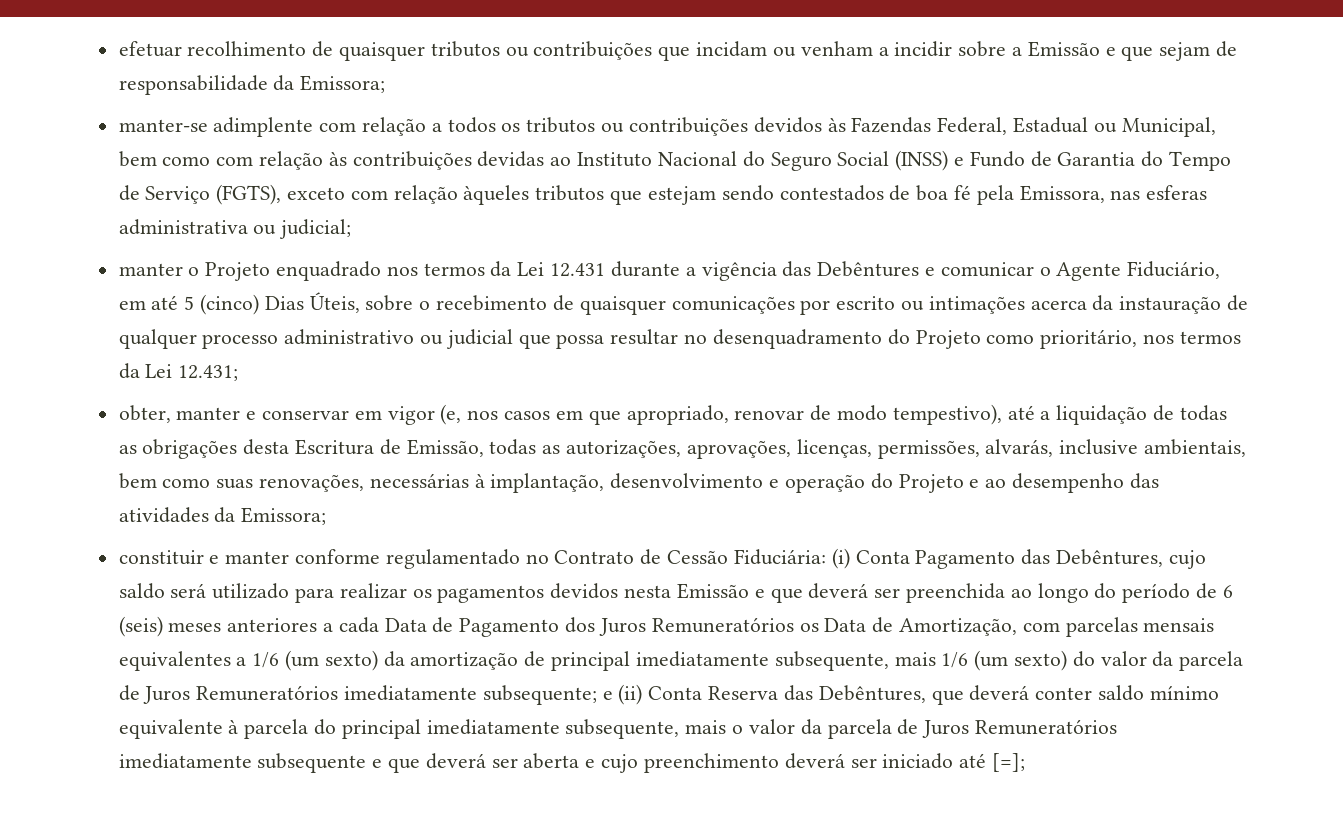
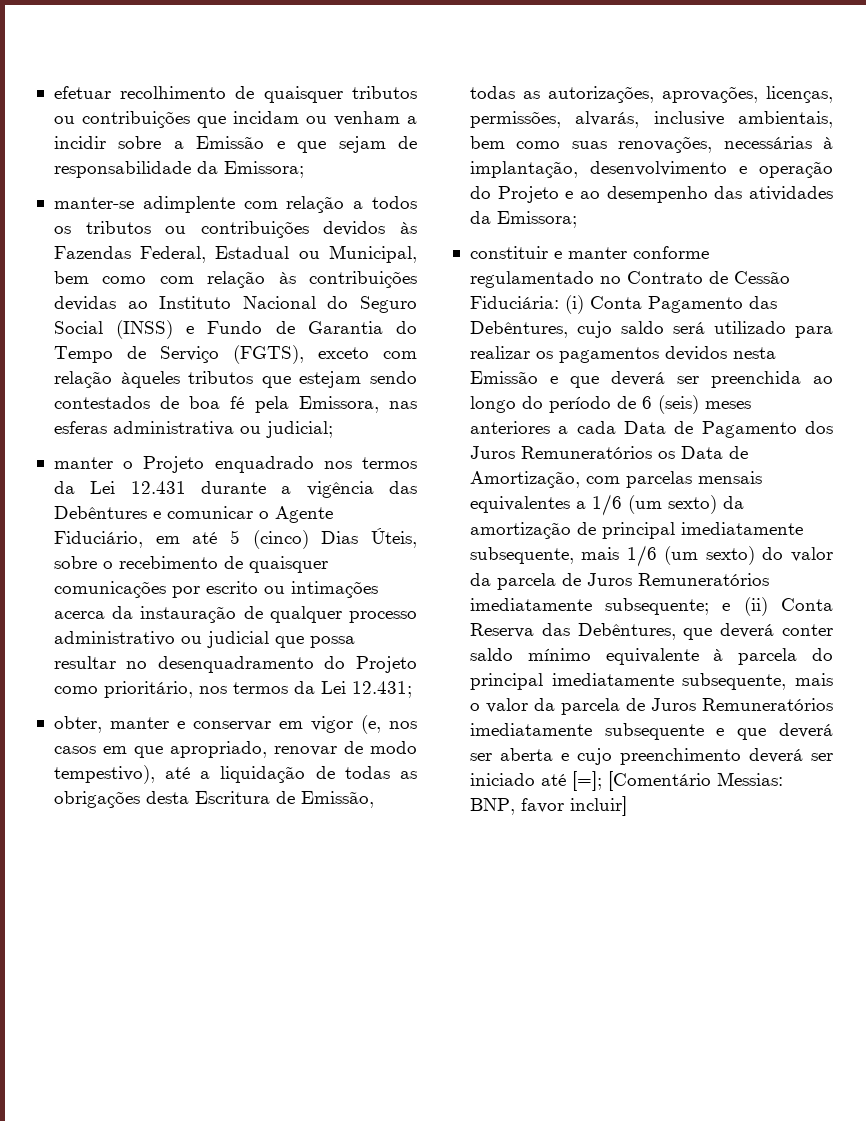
+ [Comentário Messias: BNP, favor incluir]

